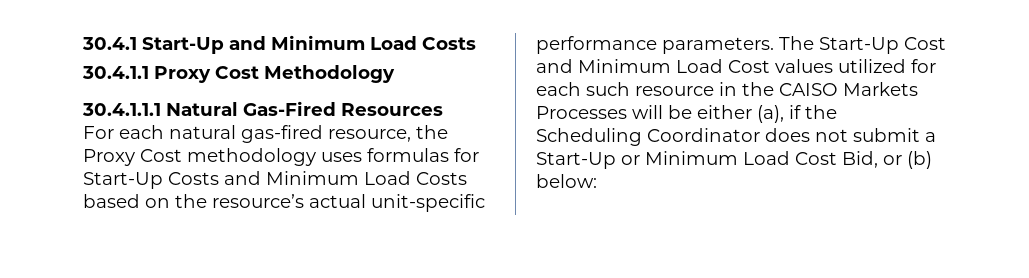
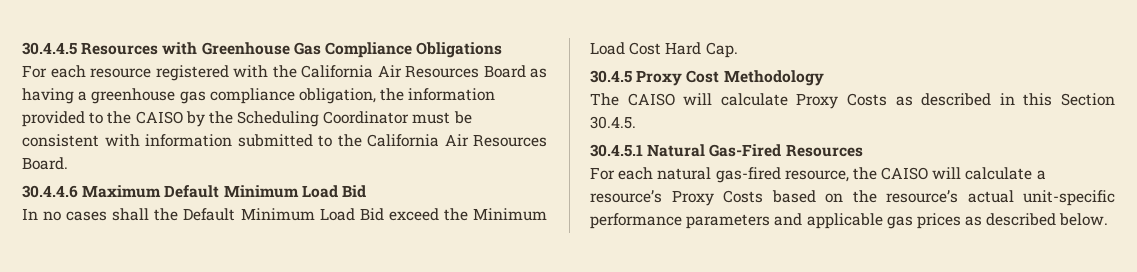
- 30.4.1 Start-Up and Minimum Load Costs
- 30.4.1.1 Proxy Cost Methodology
- 30.4.1.1.1 Natural Gas-Fired Resources
+ 30.4.4.5 Resources with Greenhouse Gas Compliance Obligations
+ For each resource registered with the California Air Resources Board as having a greenhouse gas compliance obligation, the information provided to the CAISO by the Scheduling Coordinator must be consistent with information submitted to the California Air Resources Board.
+ 30.4.4.6 Maximum Default Minimum Load Bid
+ In no cases shall the Default Minimum Load Bid exceed the Minimum Load Cost Hard Cap.
+ 30.4.5 Proxy Cost Methodology
+ The CAISO will calculate Proxy Costs as described in this Section 30.4.5.
+ 30.4.5.1 Natural Gas-Fired Resources
- For each natural gas-fired resource, the Proxy Cost methodology uses formulas for Start-Up Costs and Minimum Load Costs based on the resource’s actual unit-specific performance parameters. The Start-Up Cost and Minimum Load Cost values utilized for each such resource in the CAISO Markets Processes will be either (a), if the Scheduling Coordinator does not submit a Start-Up or Minimum Load Cost Bid, or (b) below:
+ For each natural gas-fired resource, the CAISO will calculate a resource’s Proxy Costs based on the resource’s actual unit-specific performance parameters and applicable gas prices as described below.

